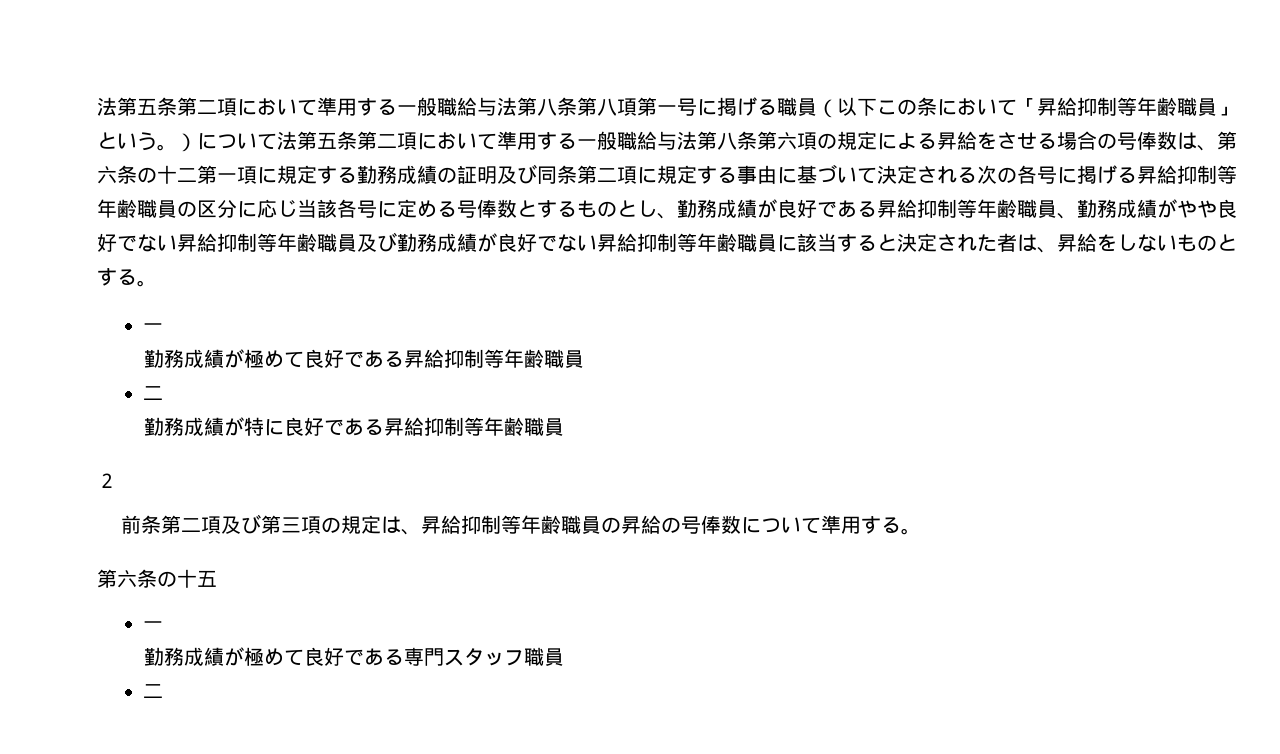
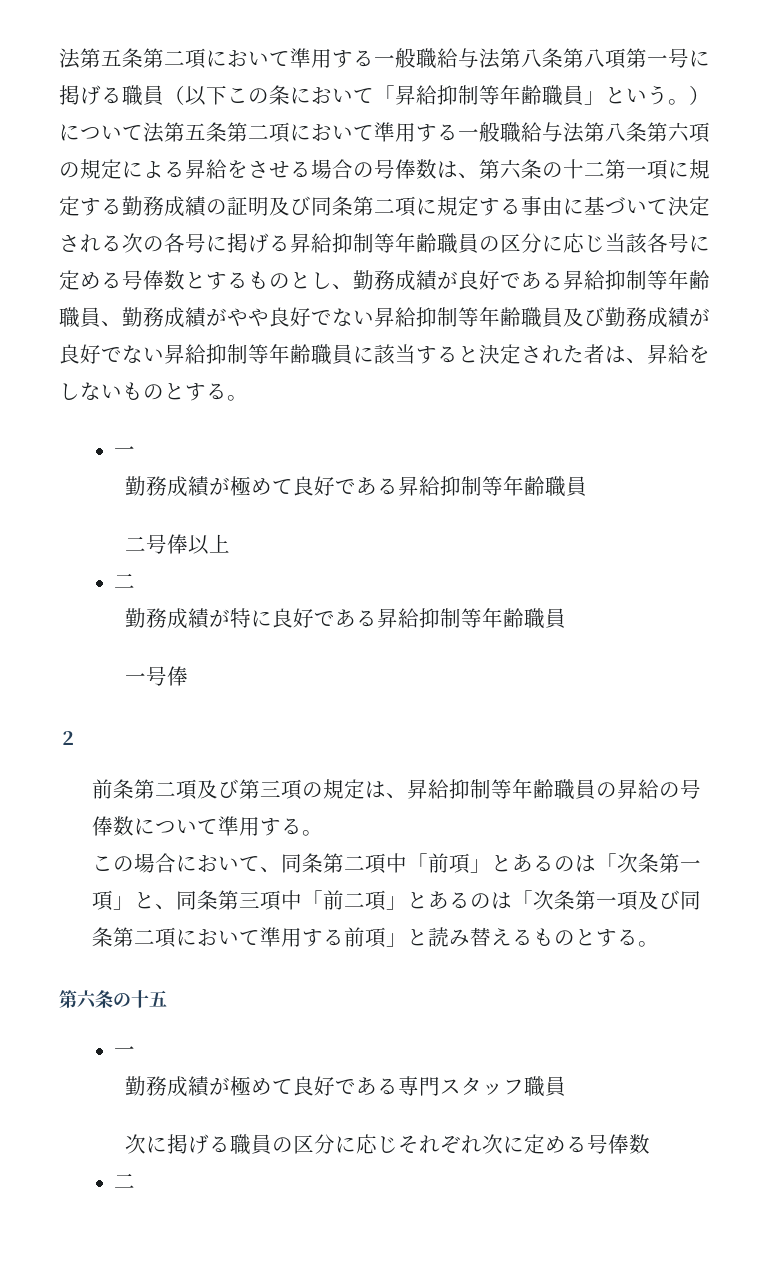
+ 二号俸以上
+ 一号俸
+ この場合において、同条第二項中「前項」とあるのは「次条第一項」と、同条第三項中「前二項」とあるのは「次条第一項及び同条第二項において準用する前項」と読み替えるものとする。
+ 次に掲げる職員の区分に応じそれぞれ次に定める号俸数

